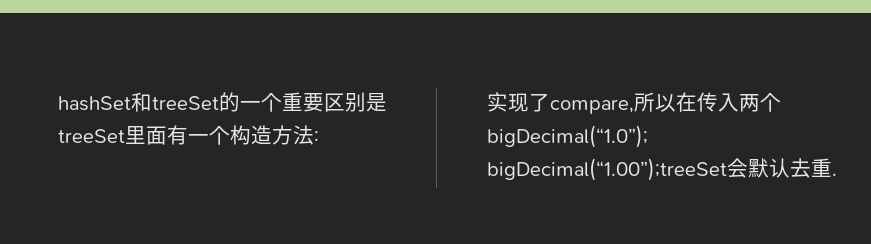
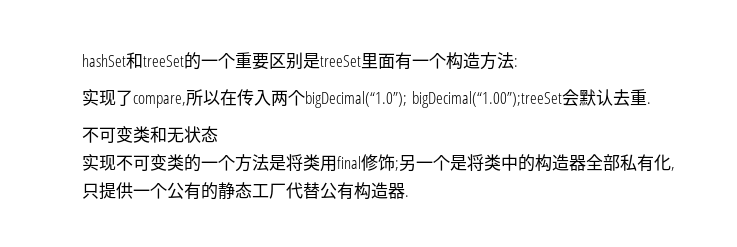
+ 不可变类和无状态
+ 实现不可变类的一个方法是将类用final修饰;另一个是将类中的构造器全部私有化,只提供一个公有的静态工厂代替公有构造器.

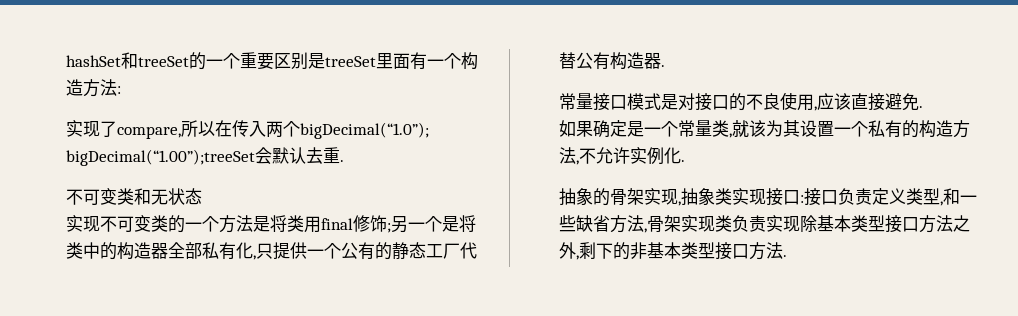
+ 常量接口模式是对接口的不良使用,应该直接避免.
+ 如果确定是一个常量类,就该为其设置一个私有的构造方法,不允许实例化.
+ 抽象的骨架实现,抽象类实现接口:接口负责定义类型,和一些缺省方法,骨架实现类负责实现除基本类型接口方法之外,剩下的非基本类型接口方法.

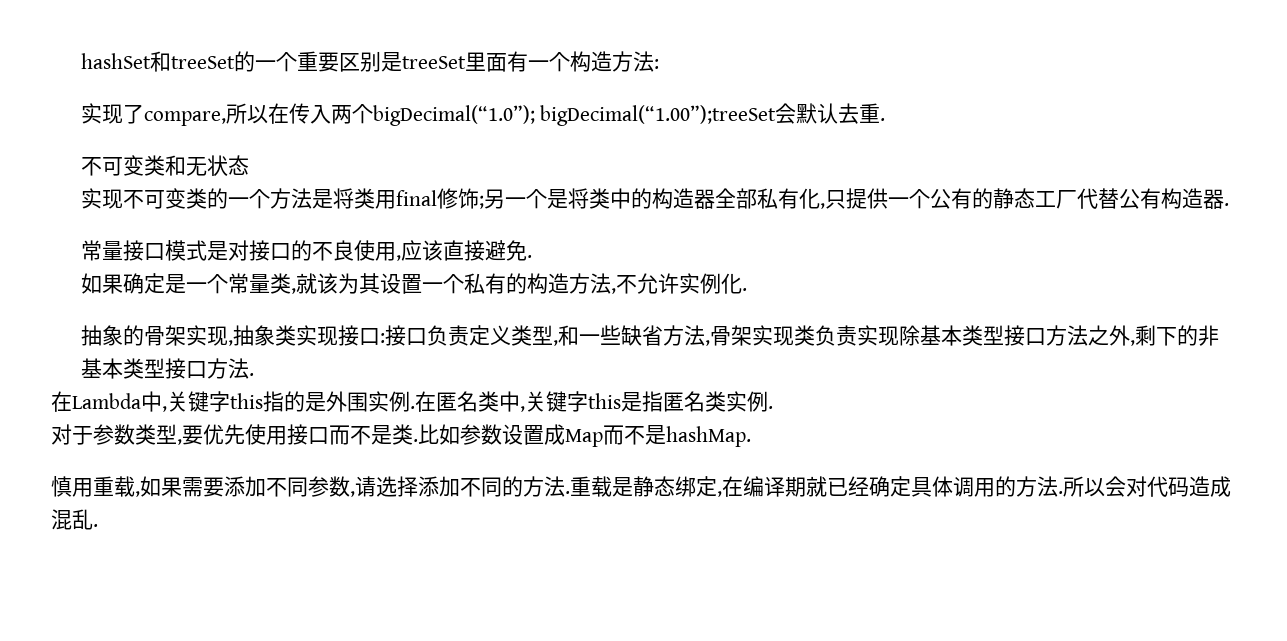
+ 在Lambda中,关键字this指的是外围实例.在匿名类中,关键字this是指匿名类实例.
+ 对于参数类型,要优先使用接口而不是类.比如参数设置成Map而不是hashMap.
+ 慎用重载,如果需要添加不同参数,请选择添加不同的方法.重载是静态绑定,在编译期就已经确定具体调用的方法.所以会对代码造成混乱.

